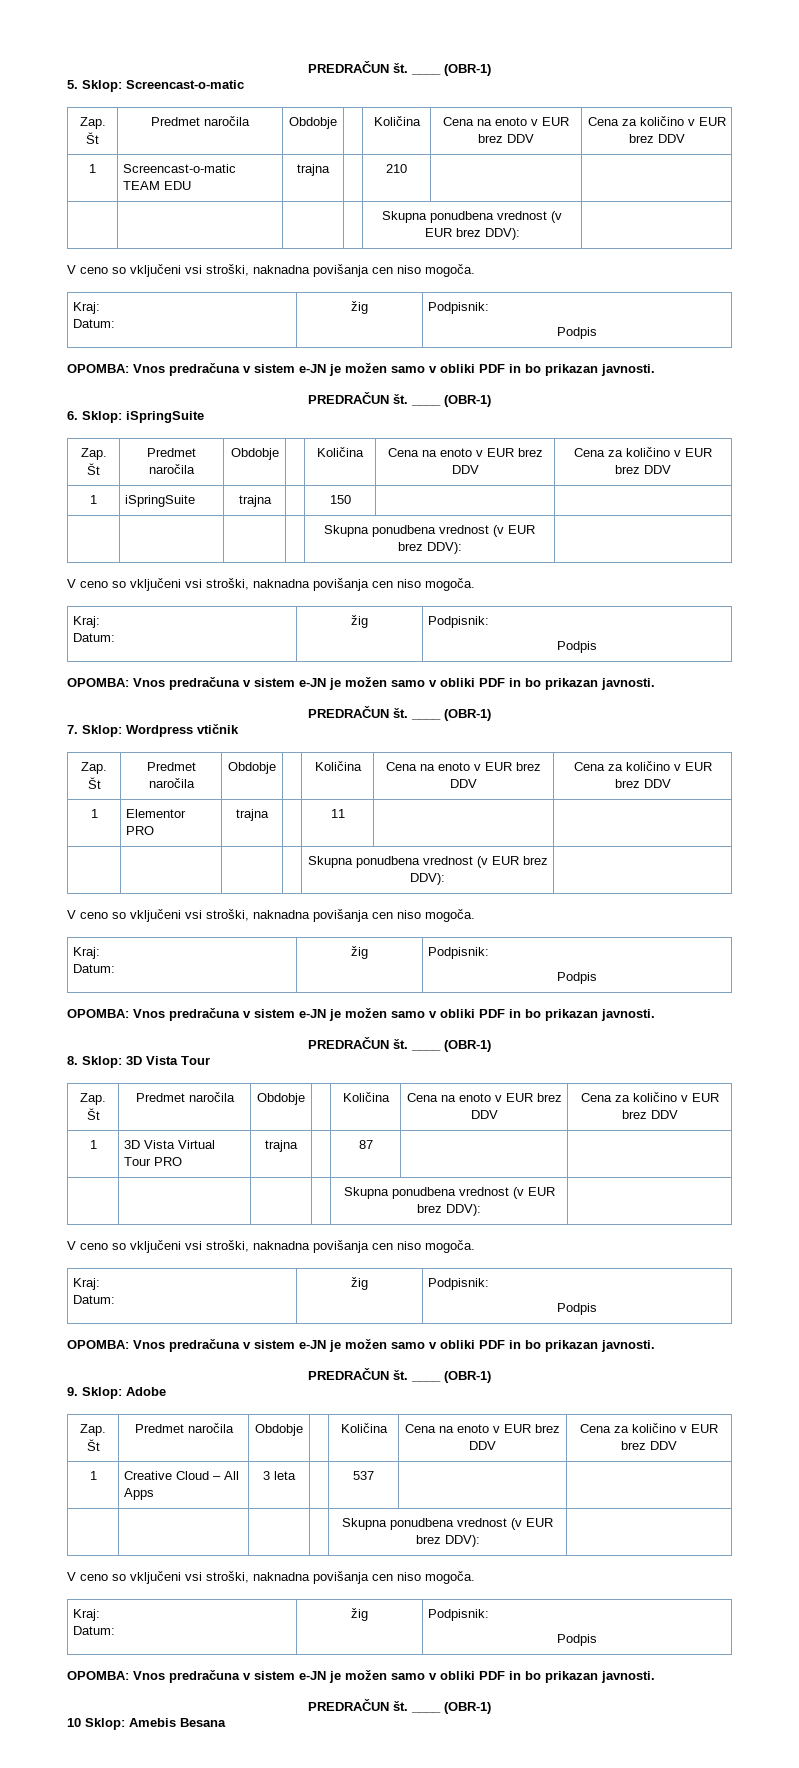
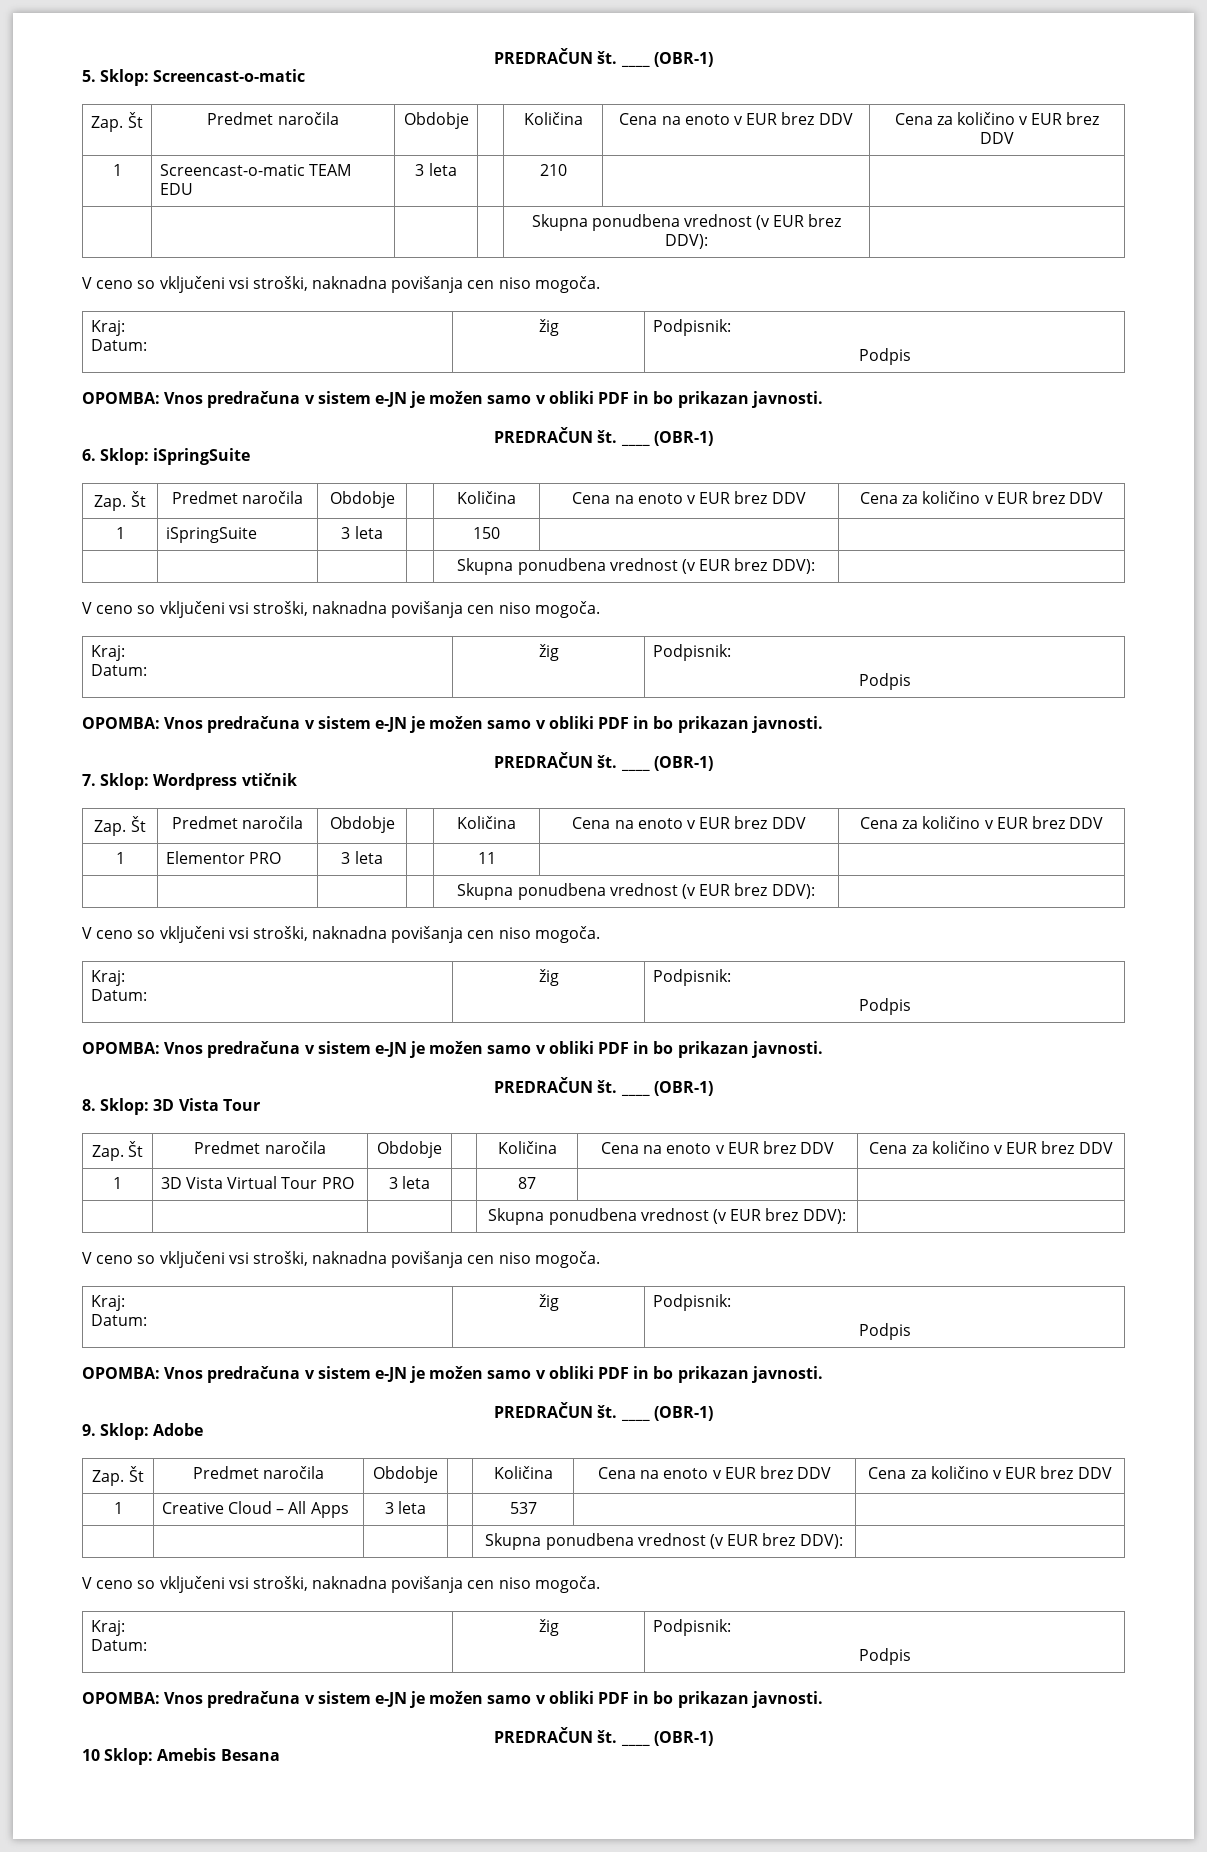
- 1 | Screencast-o-matic TEAM EDU | trajna | | 210 | |
+ 1 | Screencast-o-matic TEAM EDU | 3 leta | | 210 | |
- 1 | iSpringSuite | trajna | | 150 | |
+ 1 | iSpringSuite | 3 leta | | 150 | |
- 1 | Elementor PRO | trajna | | 11 | |
+ 1 | Elementor PRO | 3 leta | | 11 | |
- 1 | 3D Vista Virtual Tour PRO | trajna | | 87 | |
+ 1 | 3D Vista Virtual Tour PRO | 3 leta | | 87 | |

